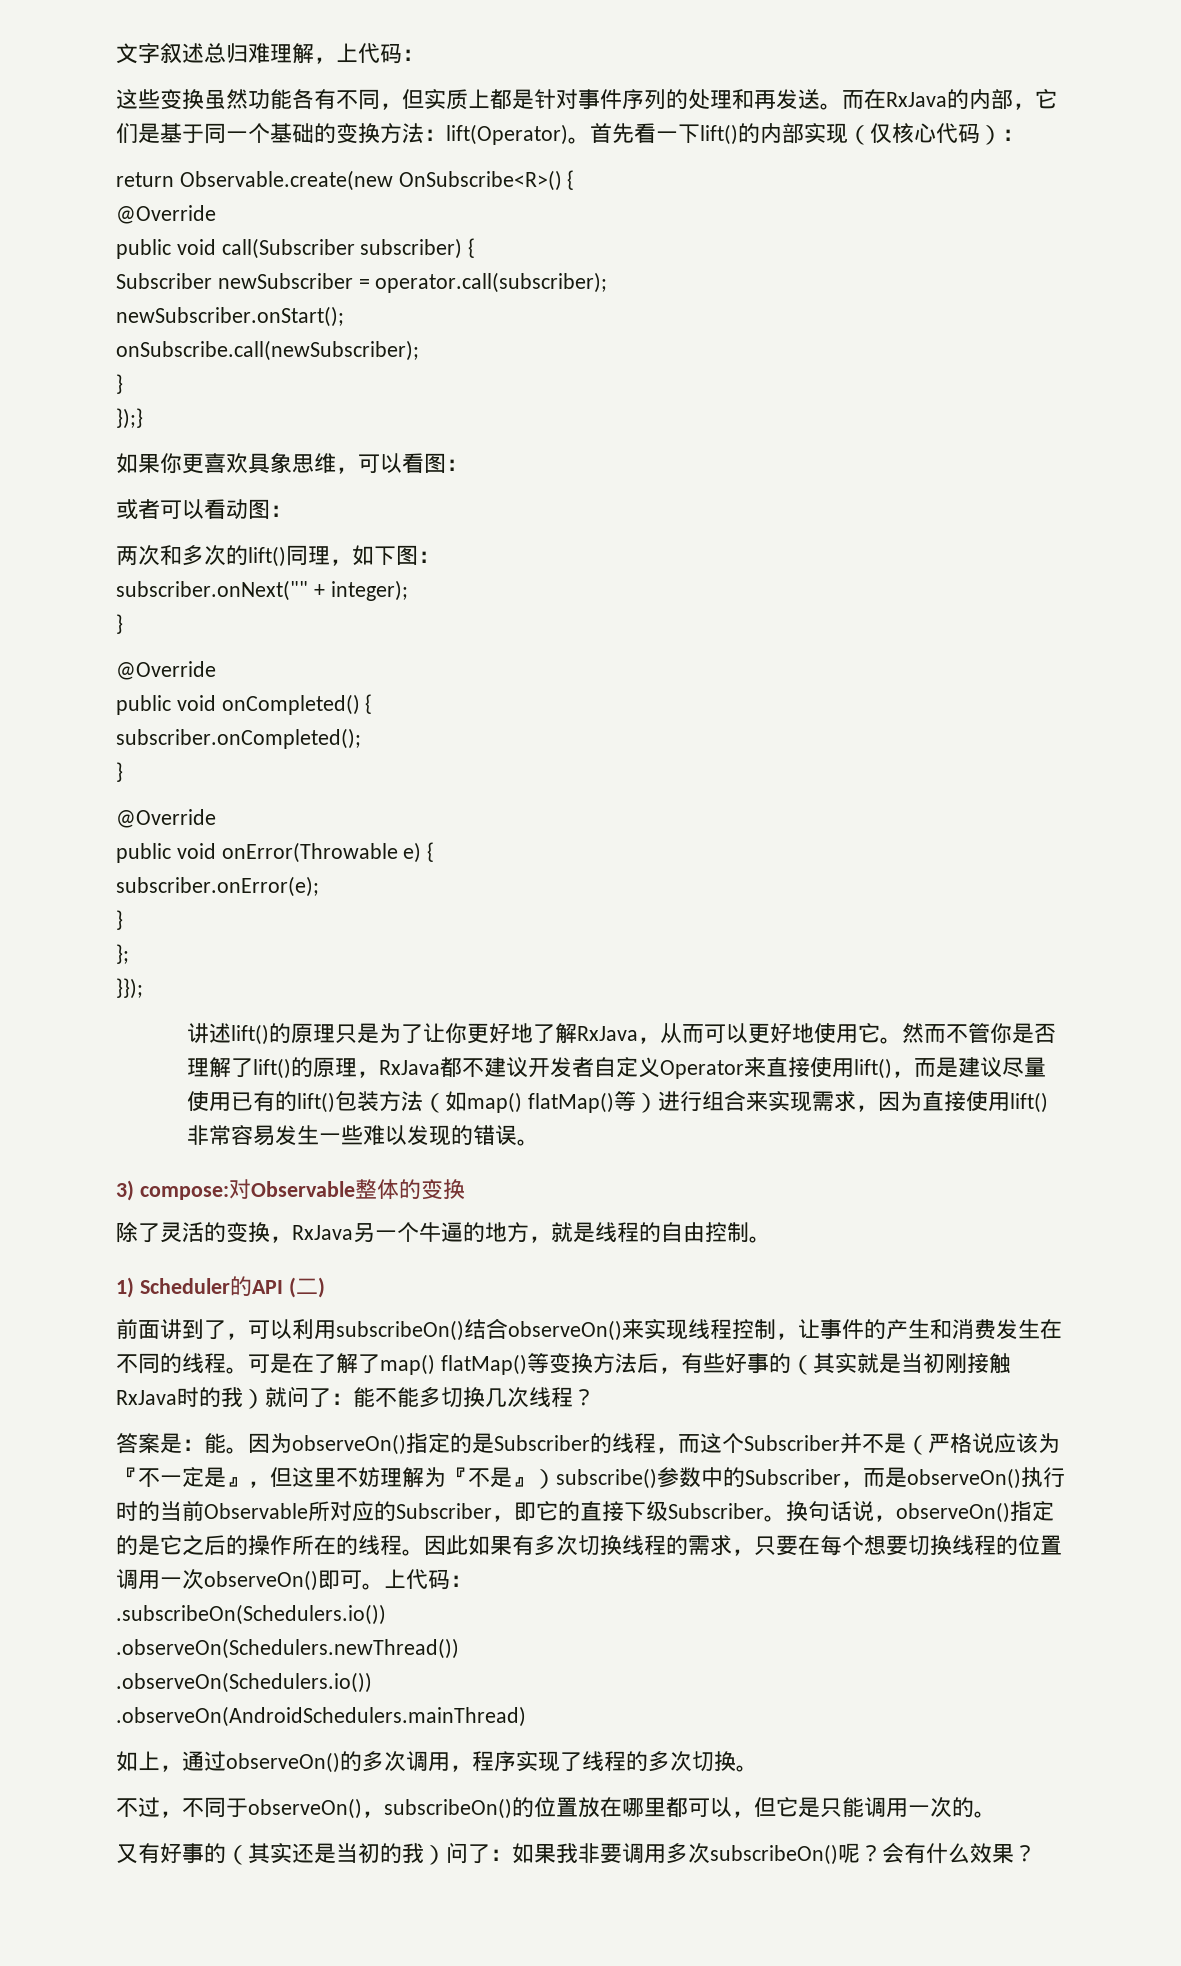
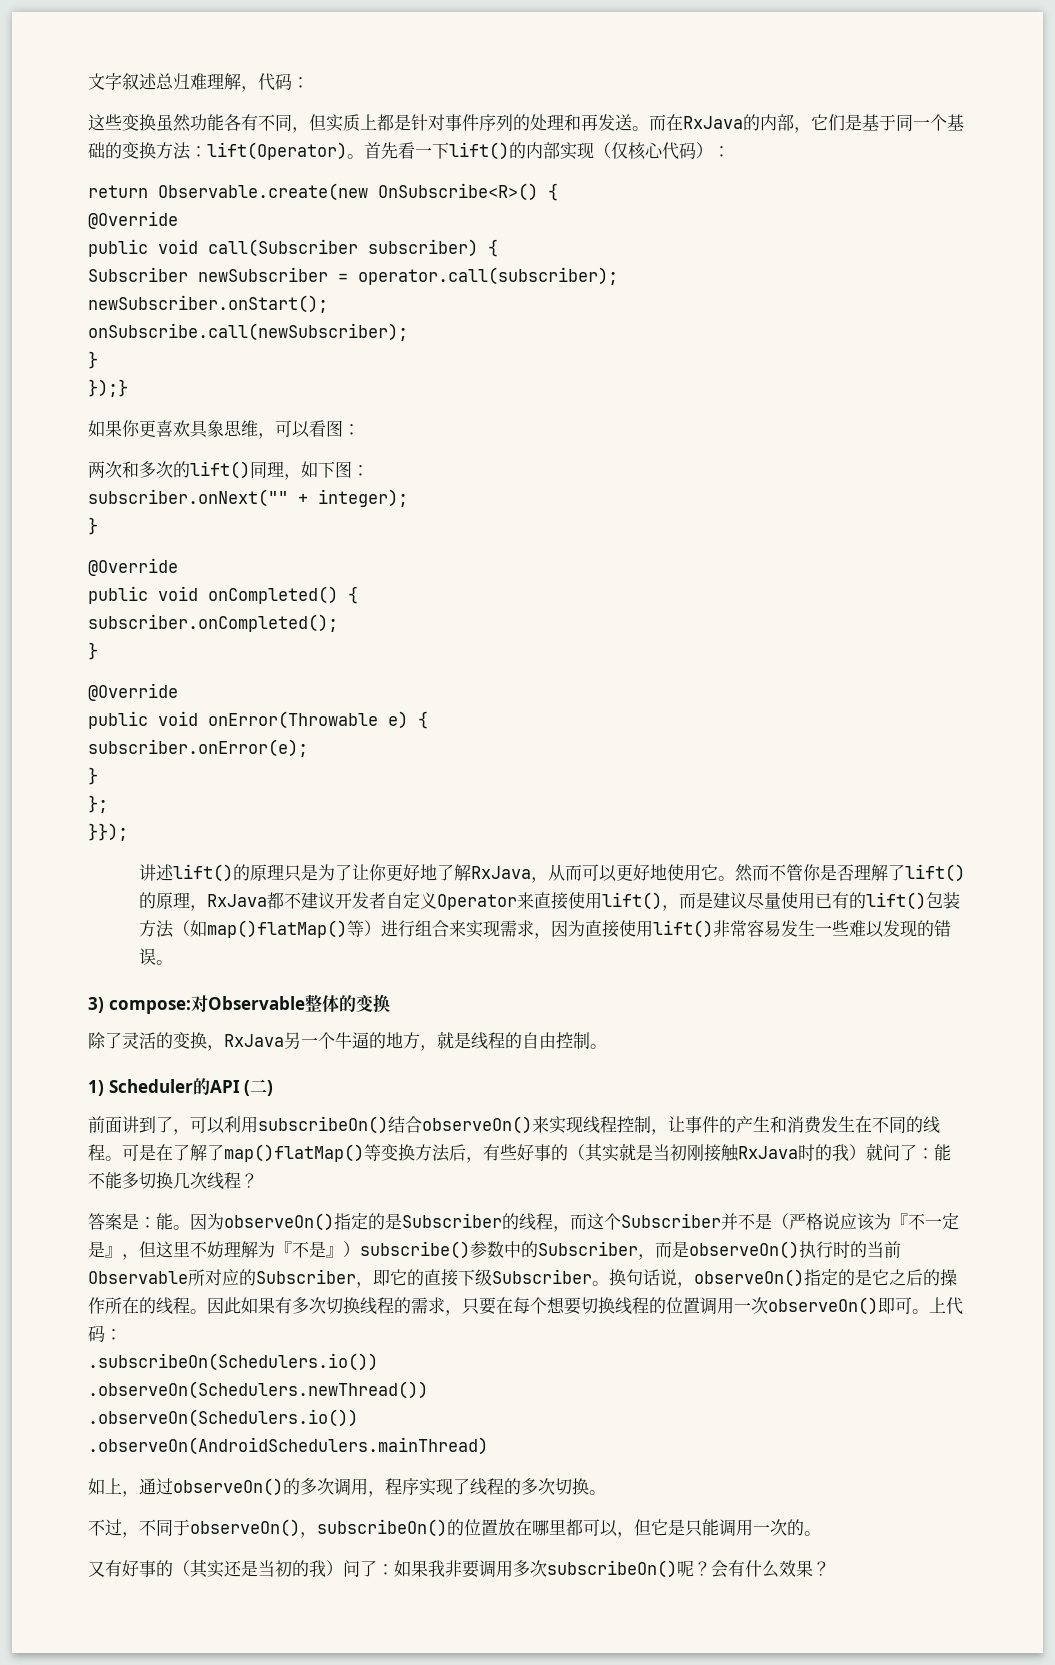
- 文字叙述总归难理解，上代码：
+ 文字叙述总归难理解，代码：
- 或者可以看动图：
- 然而不管你是否理解了lift()的原理，RxJava都不建议开发者自定义Operator来直接使用lift()，而是建议尽量使用已有的lift()包装方法（如map() flatMap()等）进行组合来实现需求，因为直接使用lift()非常容易发生一些难以发现的错误。
+ 然而不管你是否理解了lift()的原理，RxJava都不建议开发者自定义Operator来直接使用lift()，而是建议尽量使用已有的lift()包装方法（如map()flatMap()等）进行组合来实现需求，因为直接使用lift()非常容易发生一些难以发现的错误。
- 可是在了解了map() flatMap()等变换方法后，有些好事的（其实就是当初刚接触RxJava时的我）就问了：能不能多切换几次线程？
+ 可是在了解了map()flatMap()等变换方法后，有些好事的（其实就是当初刚接触RxJava时的我）就问了：能不能多切换几次线程？

